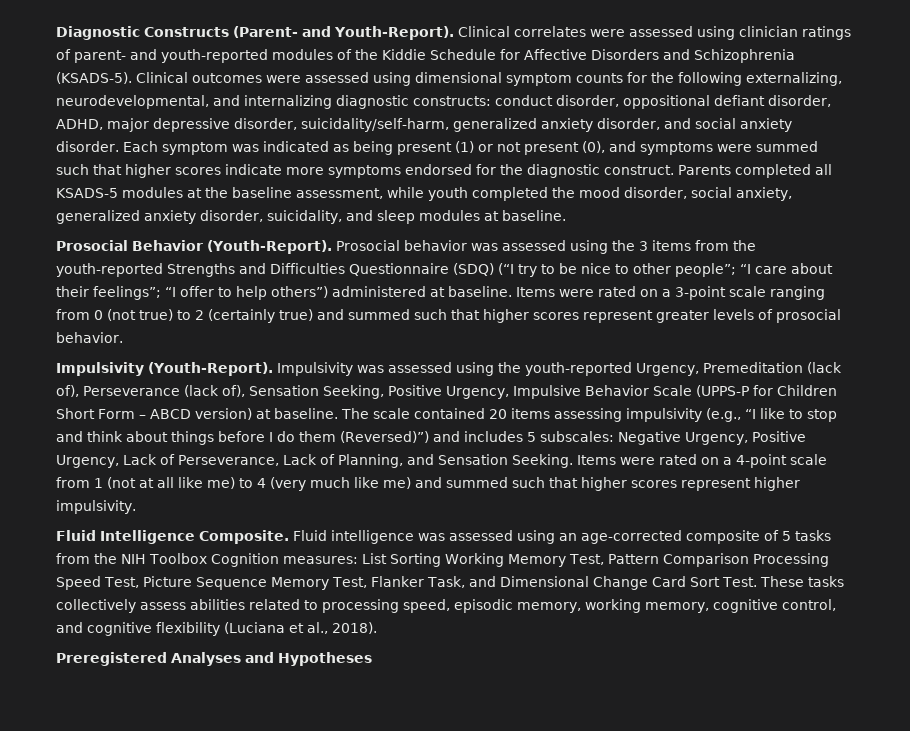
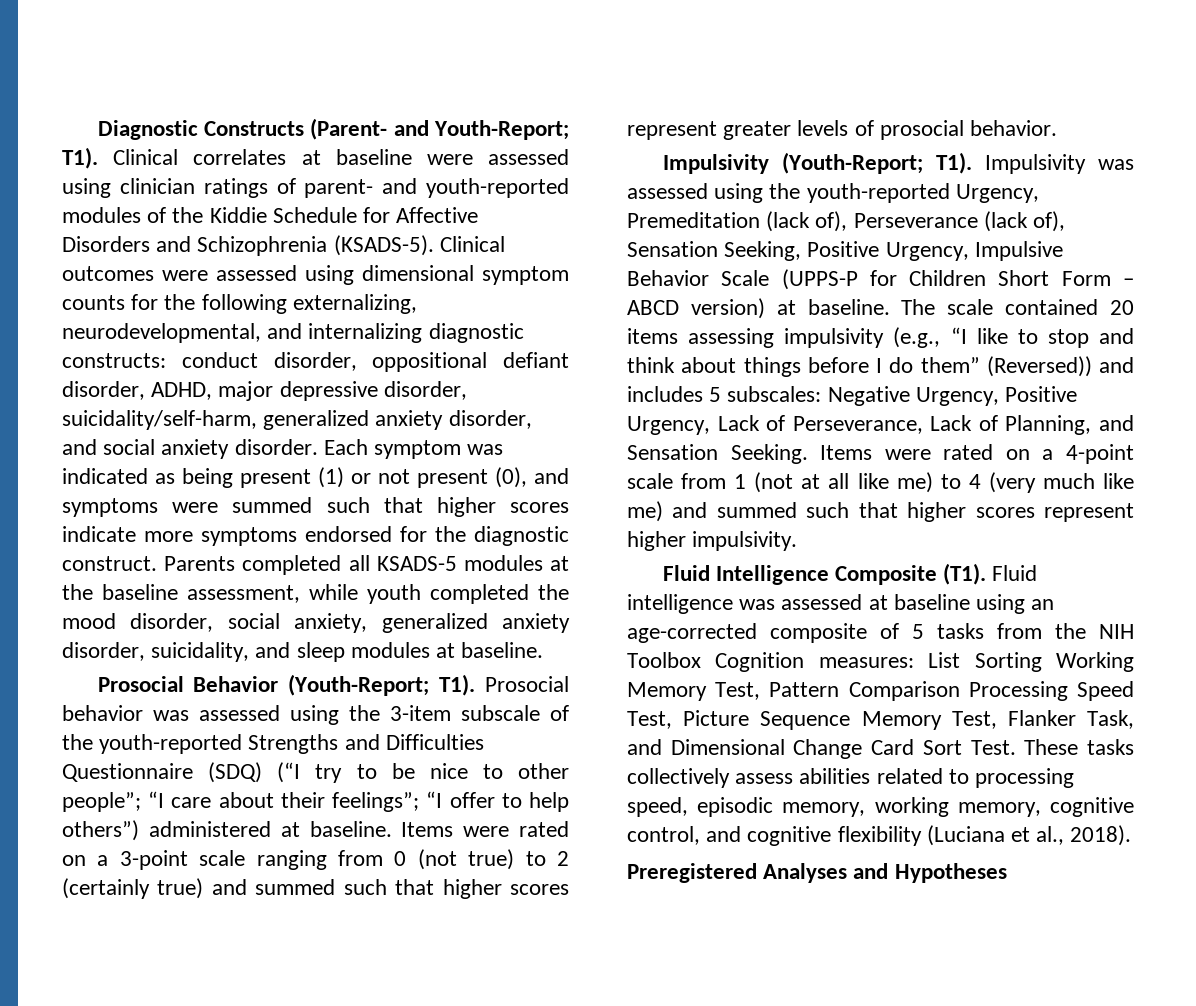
- Diagnostic Constructs (Parent- and Youth-Report). Clinical correlates were assessed using clinician ratings of parent- and youth-reported modules of the Kiddie Schedule for Affective Disorders and Schizophrenia (KSADS-5).
+ Diagnostic Constructs (Parent- and Youth-Report; T1). Clinical correlates at baseline were assessed using clinician ratings of parent- and youth-reported modules of the Kiddie Schedule for Affective Disorders and Schizophrenia (KSADS-5).
- Prosocial Behavior (Youth-Report). Prosocial behavior was assessed using the 3 items from the youth-reported Strengths and Difficulties Questionnaire (SDQ) (“I try to be nice to other people”; “I care about their feelings”; “I offer to help others”) administered at baseline.
+ Prosocial Behavior (Youth-Report; T1). Prosocial behavior was assessed using the 3-item subscale of the youth-reported Strengths and Difficulties Questionnaire (SDQ) (“I try to be nice to other people”; “I care about their feelings”; “I offer to help others”) administered at baseline.
- Impulsivity (Youth-Report). Impulsivity was assessed using the youth-reported Urgency, Premeditation (lack of), Perseverance (lack of), Sensation Seeking, Positive Urgency, Impulsive Behavior Scale (UPPS-P for Children Short Form – ABCD version) at baseline.
+ Impulsivity (Youth-Report; T1). Impulsivity was assessed using the youth-reported Urgency, Premeditation (lack of), Perseverance (lack of), Sensation Seeking, Positive Urgency, Impulsive Behavior Scale (UPPS-P for Children Short Form – ABCD version) at baseline.
- The scale contained 20 items assessing impulsivity (e.g., “I like to stop and think about things before I do them (Reversed)”) and includes 5 subscales: Negative Urgency, Positive Urgency, Lack of Perseverance, Lack of Planning, and Sensation Seeking.
+ The scale contained 20 items assessing impulsivity (e.g., “I like to stop and think about things before I do them” (Reversed)) and includes 5 subscales: Negative Urgency, Positive Urgency, Lack of Perseverance, Lack of Planning, and Sensation Seeking.
- Fluid Intelligence Composite. Fluid intelligence was assessed using an age-corrected composite of 5 tasks from the NIH Toolbox Cognition measures: List Sorting Working Memory Test, Pattern Comparison Processing Speed Test, Picture Sequence Memory Test, Flanker Task, and Dimensional Change Card Sort Test.
+ Fluid Intelligence Composite (T1). Fluid intelligence was assessed at baseline using an age-corrected composite of 5 tasks from the NIH Toolbox Cognition measures: List Sorting Working Memory Test, Pattern Comparison Processing Speed Test, Picture Sequence Memory Test, Flanker Task, and Dimensional Change Card Sort Test.

